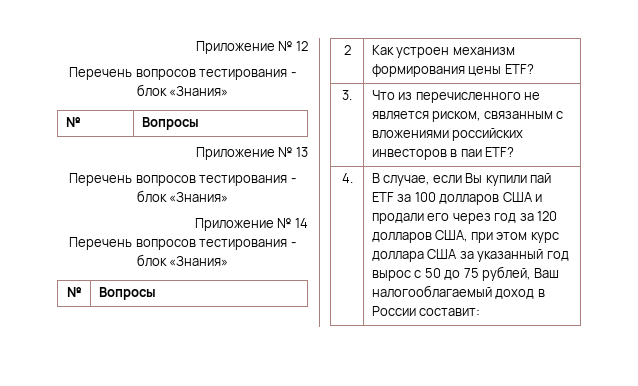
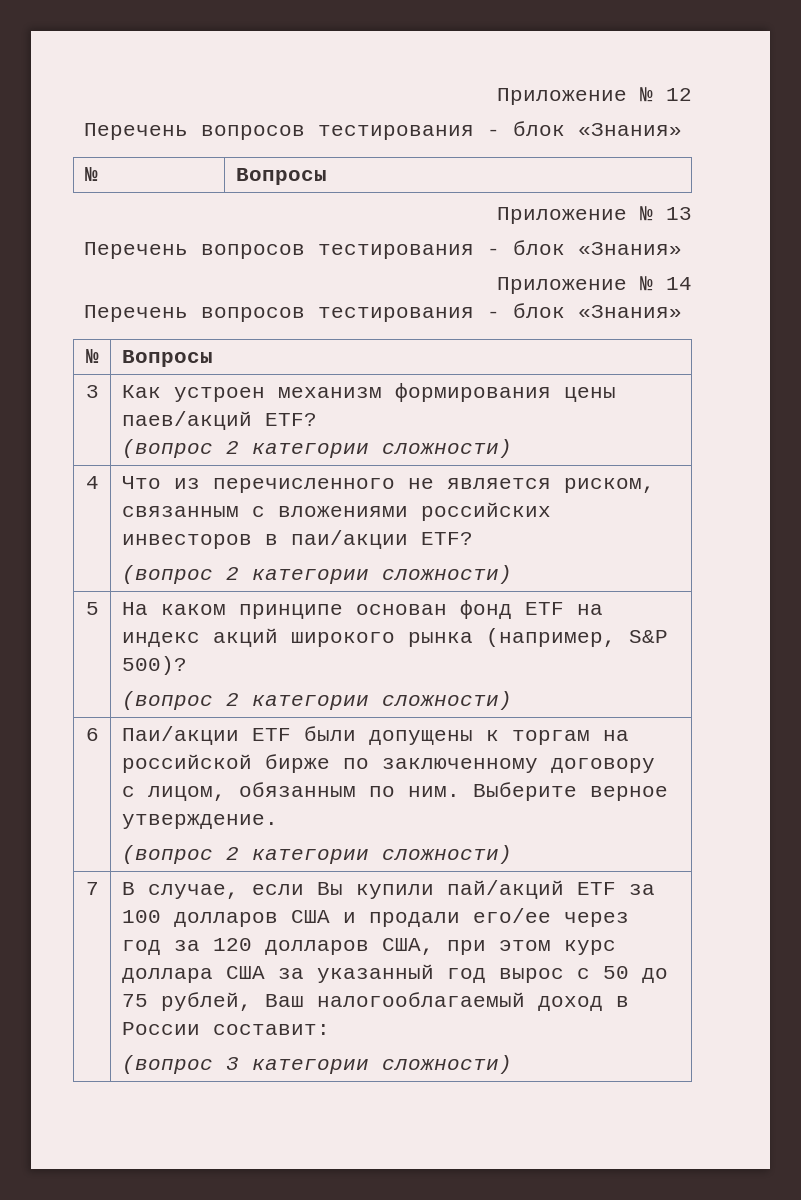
- 2 | Как устроен механизм формирования цены ETF?
- 3. | Что из перечисленного не является риском, связанным с вложениями российских инвесторов в паи ETF?
- 4.
+ 3 | Как устроен механизм формирования цены паев/акций ETF?
+ (вопрос 2 категории сложности)
+ 4 | Что из перечисленного не является риском, связанным с вложениями российских инвесторов в паи/акции ETF?
+ (вопрос 2 категории сложности)
+ 5 | На каком принципе основан фонд ETF на индекс акций широкого рынка (например, S&P 500)?
+ (вопрос 2 категории сложности)
+ 6 | Паи/акции ETF были допущены к торгам на российской бирже по заключенному договору с лицом, обязанным по ним. Выберите верное утверждение.
+ (вопрос 2 категории сложности)
+ 7
- В случае, если Вы купили пай ETF за 100 долларов США и продали его через год за 120 долларов США, при этом курс доллара США за указанный год вырос с 50 до 75 рублей, Ваш налогооблагаемый доход в России составит:
+ В случае, если Вы купили пай/акций ETF за 100 долларов США и продали его/ее через год за 120 долларов США, при этом курс доллара США за указанный год вырос с 50 до 75 рублей, Ваш налогооблагаемый доход в России составит:
+ (вопрос 3 категории сложности)

